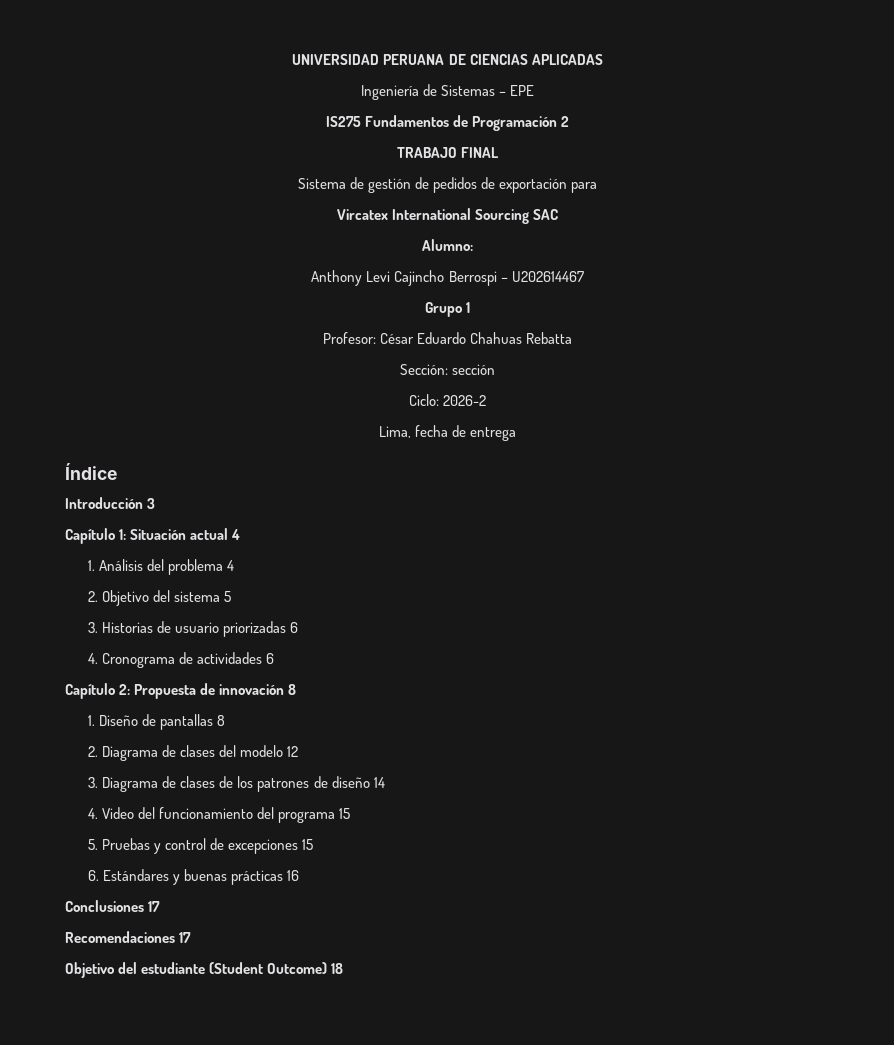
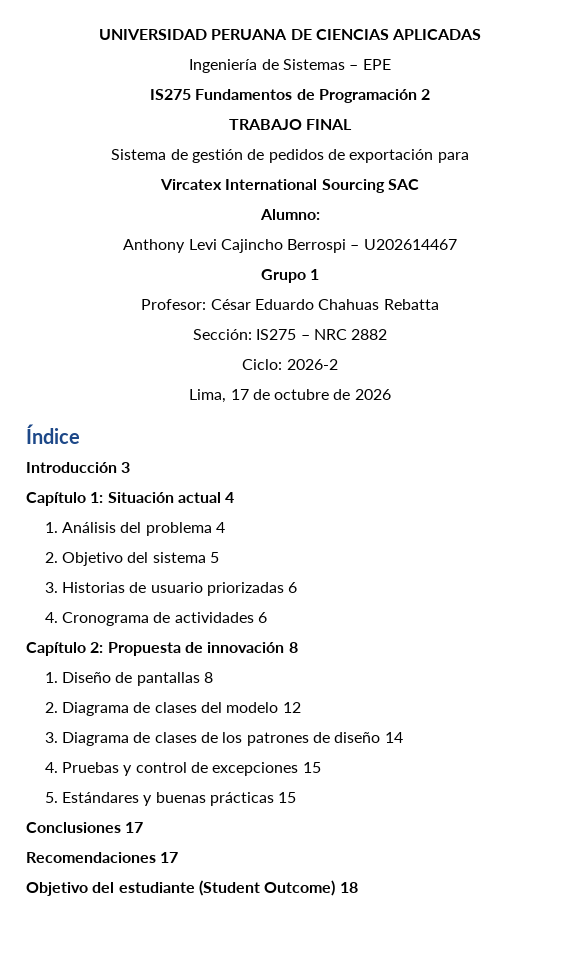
- Sección: sección
+ Sección: IS275 – NRC 2882
- Lima, fecha de entrega
+ Lima, 17 de octubre de 2026
- 4. Video del funcionamiento del programa 15
- 5. Pruebas y control de excepciones 15
+ 4. Pruebas y control de excepciones 15
- 6. Estándares y buenas prácticas 16
+ 5. Estándares y buenas prácticas 15

